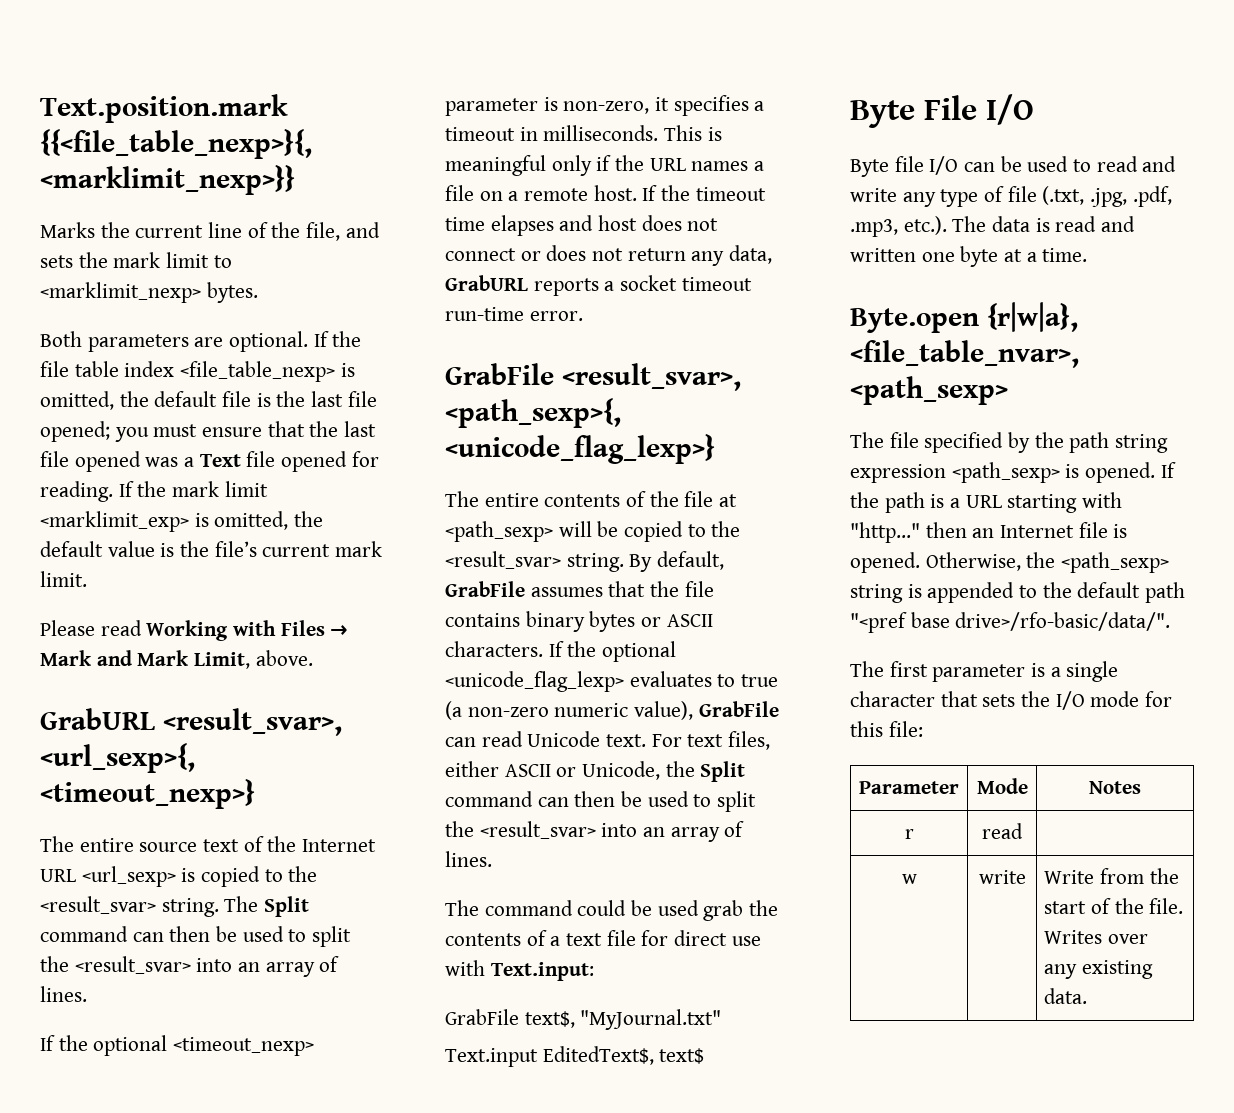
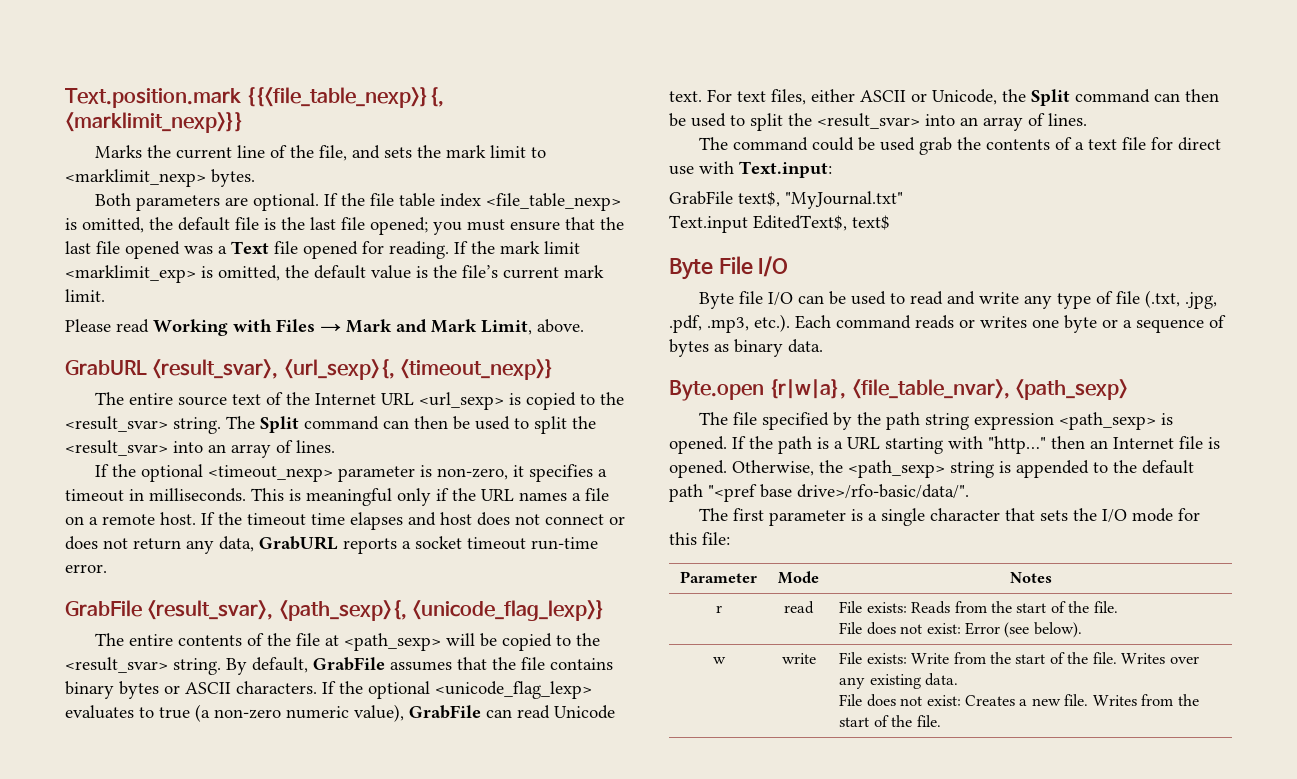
- Byte file I/O can be used to read and write any type of file (.txt, .jpg, .pdf, .mp3, etc.). The data is read and written one byte at a time.
+ Byte file I/O can be used to read and write any type of file (.txt, .jpg, .pdf, .mp3, etc.). Each command reads or writes one byte or a sequence of bytes as binary data.
- r | read |
+ r | read | File exists: Reads from the start of the file.
+ File does not exist: Error (see below).
- w | write | Write from the start of the file. Writes over any existing data.
+ w | write | File exists: Write from the start of the file. Writes over any existing data.
+ File does not exist: Creates a new file. Writes from the start of the file.

